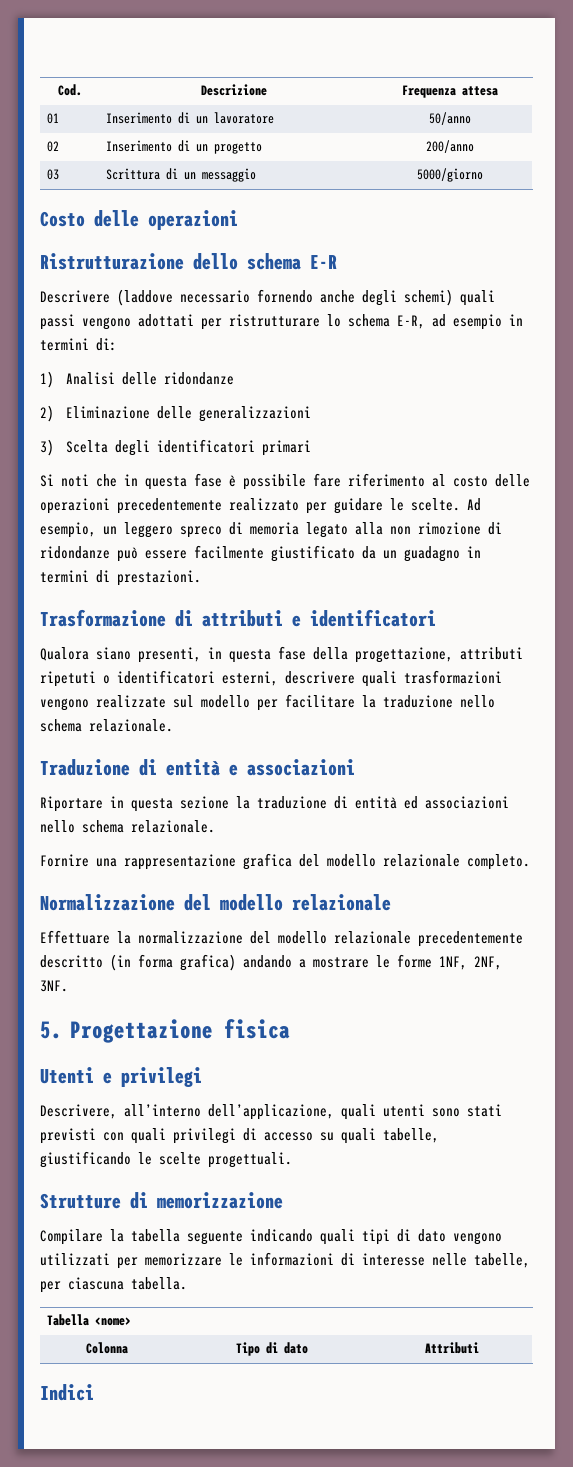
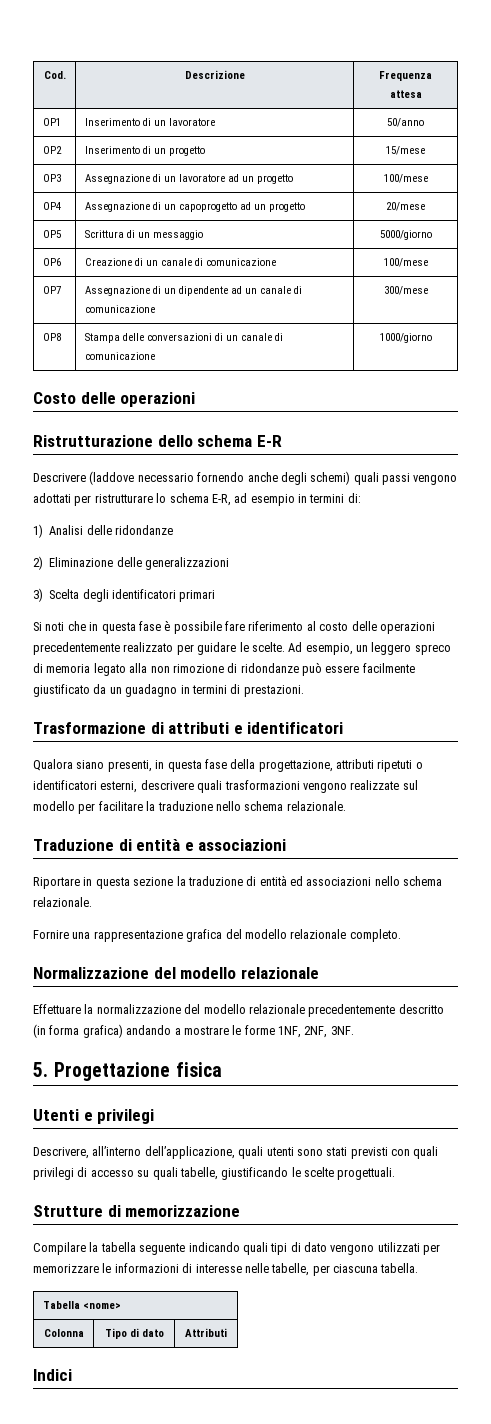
- 01 | Inserimento di un lavoratore | 50/anno
+ OP1 | Inserimento di un lavoratore | 50/anno
- 02 | Inserimento di un progetto | 200/anno
- 03 | Scrittura di un messaggio | 5000/giorno
+ OP2 | Inserimento di un progetto | 15/mese
+ OP3 | Assegnazione di un lavoratore ad un progetto | 100/mese
+ OP4 | Assegnazione di un capoprogetto ad un progetto | 20/mese
+ OP5 | Scrittura di un messaggio | 5000/giorno
+ OP6 | Creazione di un canale di comunicazione | 100/mese
+ OP7 | Assegnazione di un dipendente ad un canale di comunicazione | 300/mese
+ OP8 | Stampa delle conversazioni di un canale di comunicazione | 1000/giorno

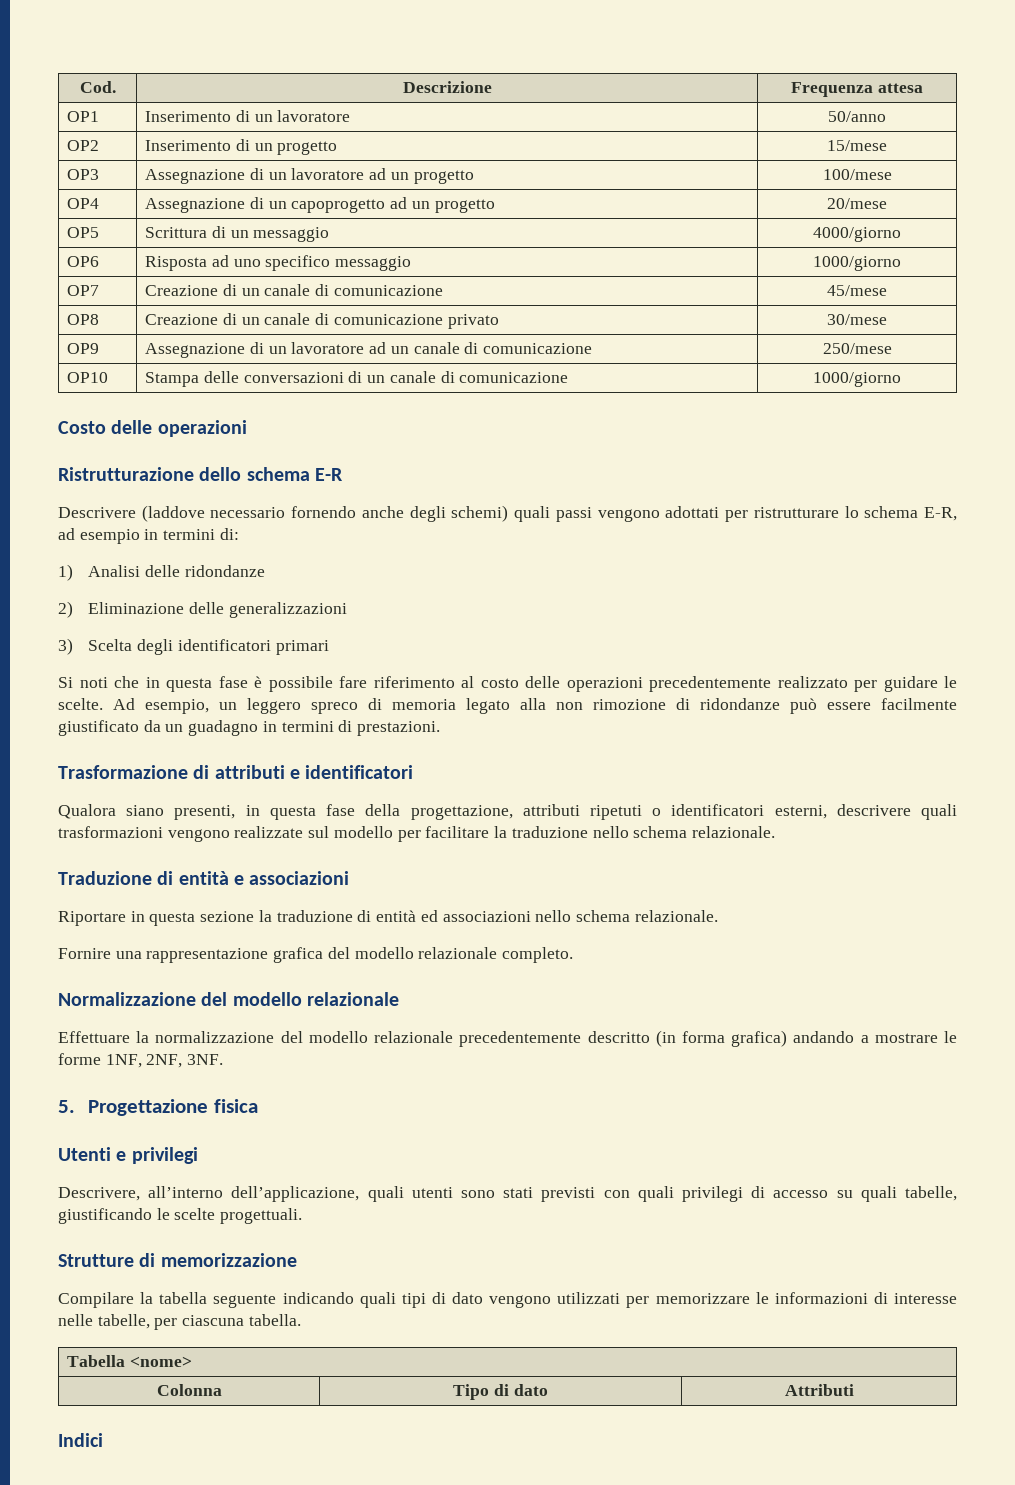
- OP5 | Scrittura di un messaggio | 5000/giorno
+ OP5 | Scrittura di un messaggio | 4000/giorno
- OP6 | Creazione di un canale di comunicazione | 100/mese
- OP7 | Assegnazione di un dipendente ad un canale di comunicazione | 300/mese
- OP8 | Stampa delle conversazioni di un canale di comunicazione | 1000/giorno
+ OP6 | Risposta ad uno specifico messaggio | 1000/giorno
+ OP7 | Creazione di un canale di comunicazione | 45/mese
+ OP8 | Creazione di un canale di comunicazione privato | 30/mese
+ OP9 | Assegnazione di un lavoratore ad un canale di comunicazione | 250/mese
+ OP10 | Stampa delle conversazioni di un canale di comunicazione | 1000/giorno

